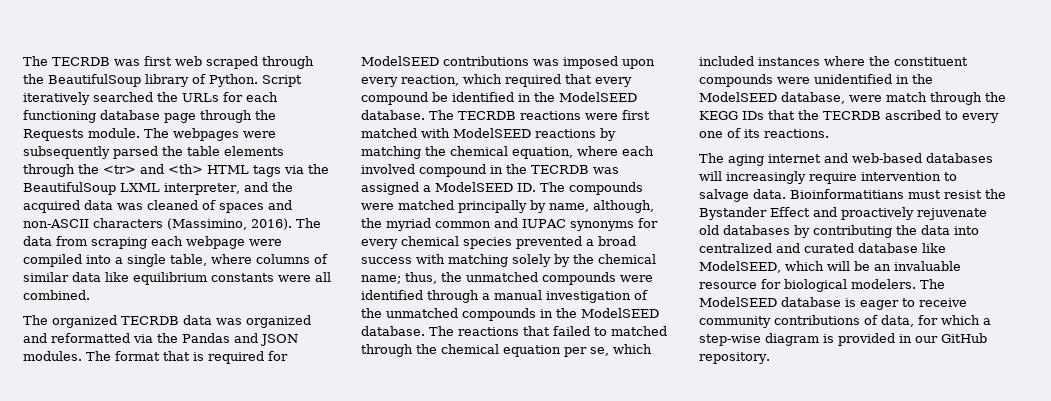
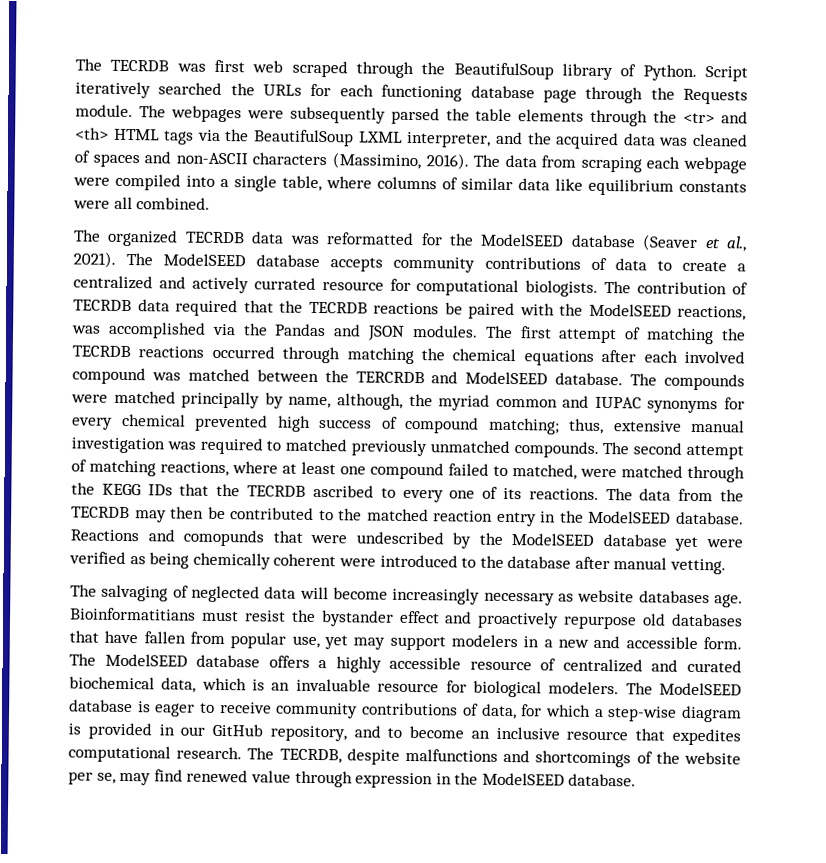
- The organized TECRDB data was organized and reformatted via the Pandas and JSON modules.
+ The organized TECRDB data was reformatted for the ModelSEED database (Seaver et al., 2021). The ModelSEED database accepts community contributions of data to create a centralized and actively currated resource for computational biologists. The contribution of TECRDB data required that the TECRDB reactions be paired with the ModelSEED reactions, was accomplished via the Pandas and JSON modules.
- The format that is required for ModelSEED contributions was imposed upon every reaction, which required that every compound be identified in the ModelSEED database. The TECRDB reactions were first matched with ModelSEED reactions by matching the chemical equation, where each involved compound in the TECRDB was assigned a ModelSEED ID. The compounds were matched principally by name, although, the myriad common and IUPAC synonyms for every chemical species prevented a broad success with matching solely by the chemical name; thus, the unmatched compounds were identified through a manual investigation of the unmatched compounds in the ModelSEED database. The reactions that failed to matched through the chemical equation per se, which included instances where the constituent compounds were unidentified in the ModelSEED database, were match through the KEGG IDs that the TECRDB ascribed to every one of its reactions.
- The aging internet and web-based databases will increasingly require intervention to salvage data.
+ The first attempt of matching the TECRDB reactions occurred through matching the chemical equations after each involved compound was matched between the TERCRDB and ModelSEED database. The compounds were matched principally by name, although, the myriad common and IUPAC synonyms for every chemical prevented high success of compound matching; thus, extensive manual investigation was required to matched previously unmatched compounds. The second attempt of matching reactions, where at least one compound failed to matched, were matched through the KEGG IDs that the TECRDB ascribed to every one of its reactions. The data from the TECRDB may then be contributed to the matched reaction entry in the ModelSEED database. Reactions and comopunds that were undescribed by the ModelSEED database yet were verified as being chemically coherent were introduced to the database after manual vetting.
+ The salvaging of neglected data will become increasingly necessary as website databases age.
- Bioinformatitians must resist the Bystander Effect and proactively rejuvenate old databases by contributing the data into centralized and curated database like ModelSEED, which will be an invaluable resource for biological modelers.
+ Bioinformatitians must resist the bystander effect and proactively repurpose old databases that have fallen from popular use, yet may support modelers in a new and accessible form. The ModelSEED database offers a highly accessible resource of centralized and curated biochemical data, which is an invaluable resource for biological modelers.
- The ModelSEED database is eager to receive community contributions of data, for which a step-wise diagram is provided in our GitHub repository.
+ The ModelSEED database is eager to receive community contributions of data, for which a step-wise diagram is provided in our GitHub repository, and to become an inclusive resource that expedites computational research. The TECRDB, despite malfunctions and shortcomings of the website per se, may find renewed value through expression in the ModelSEED database.

